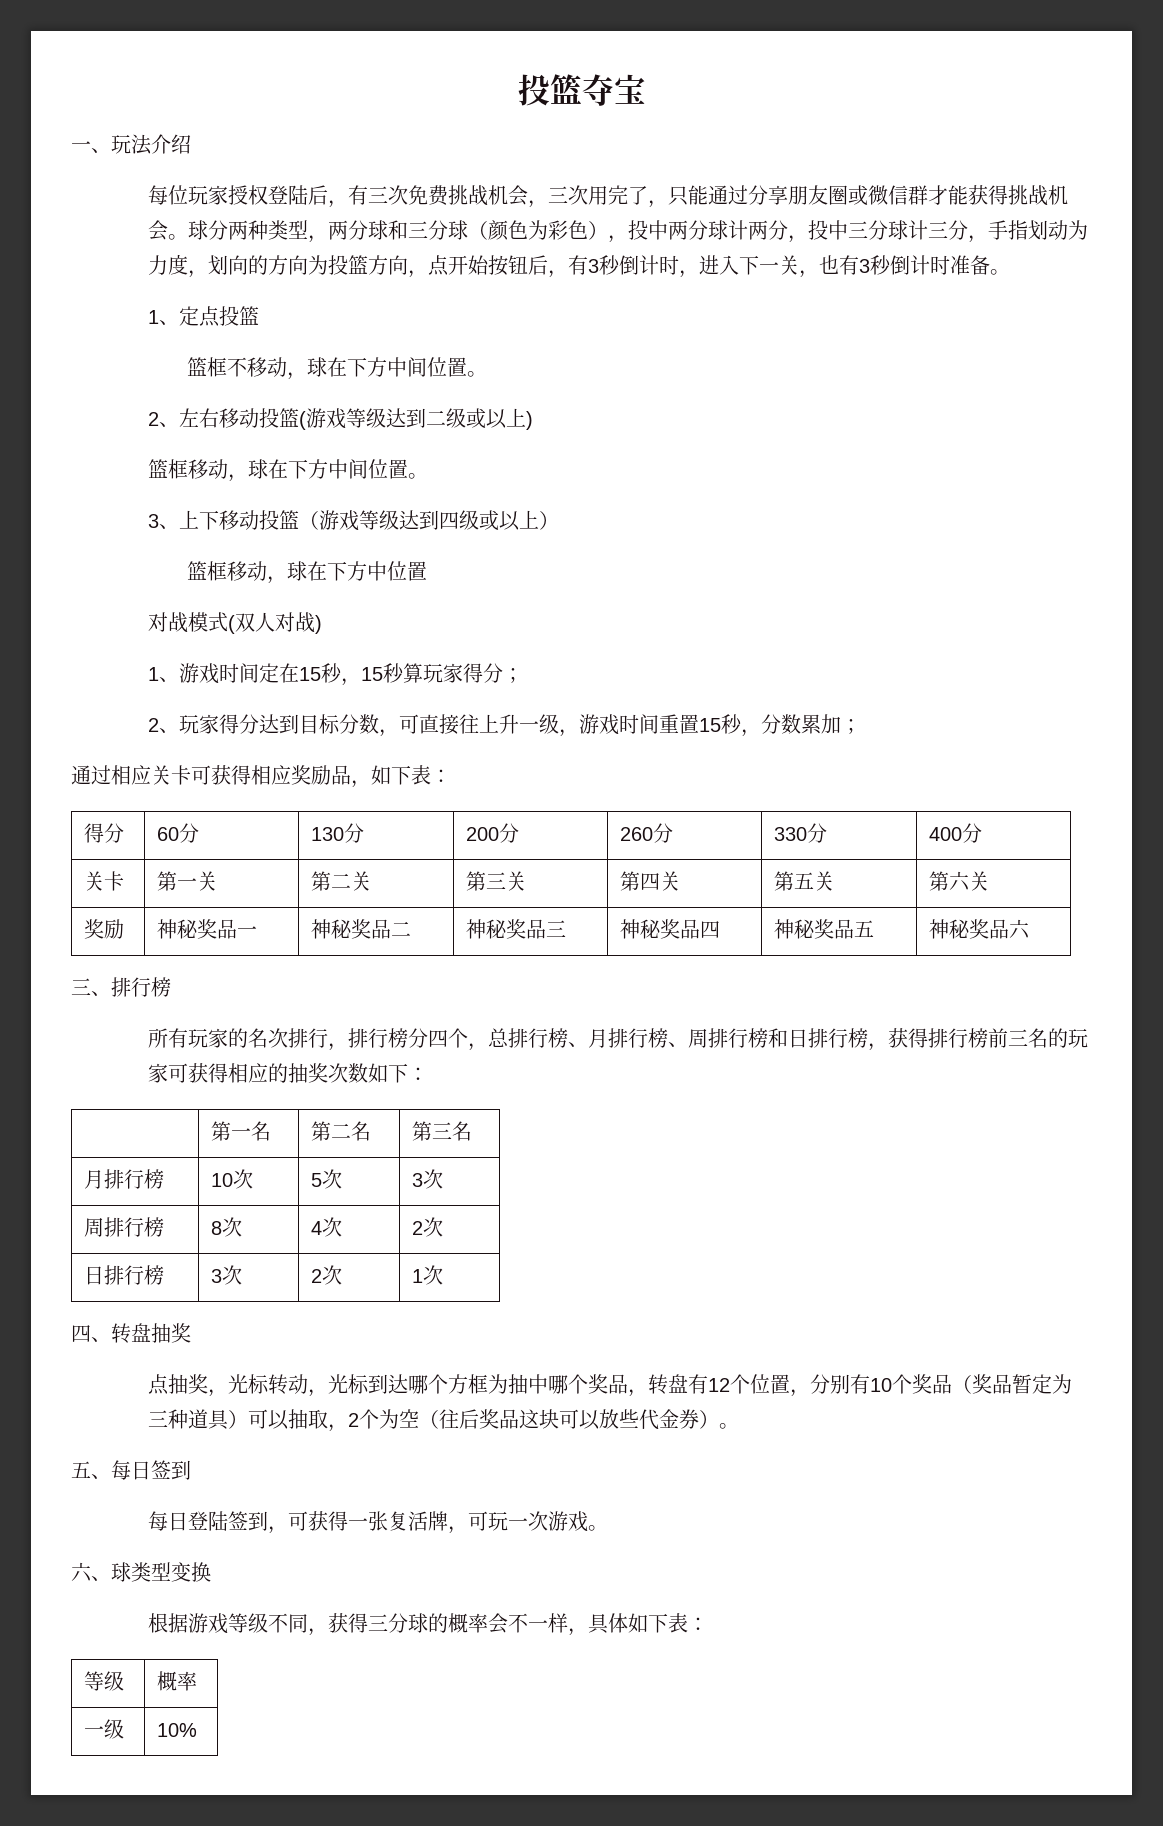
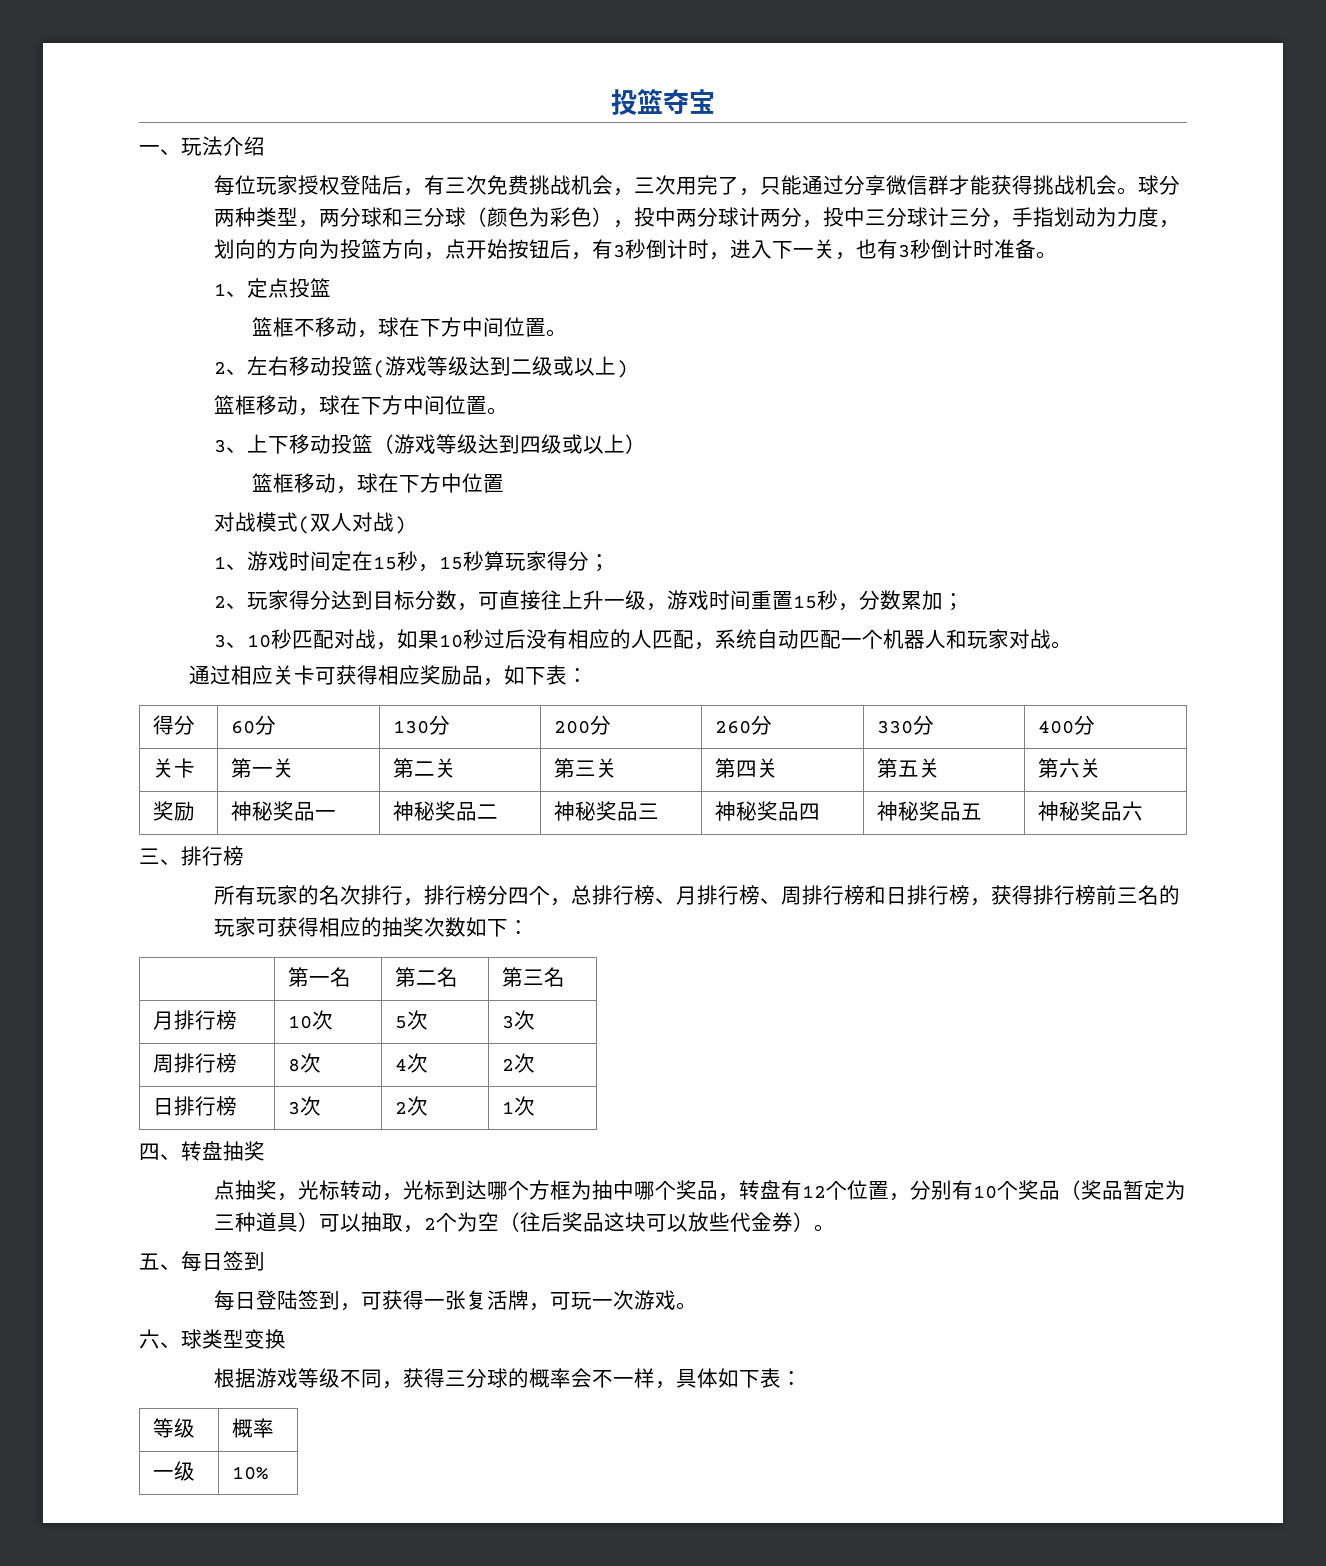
- 每位玩家授权登陆后，有三次免费挑战机会，三次用完了，只能通过分享朋友圈或微信群才能获得挑战机会。
+ 每位玩家授权登陆后，有三次免费挑战机会，三次用完了，只能通过分享微信群才能获得挑战机会。
+ 3、10秒匹配对战，如果10秒过后没有相应的人匹配，系统自动匹配一个机器人和玩家对战。

